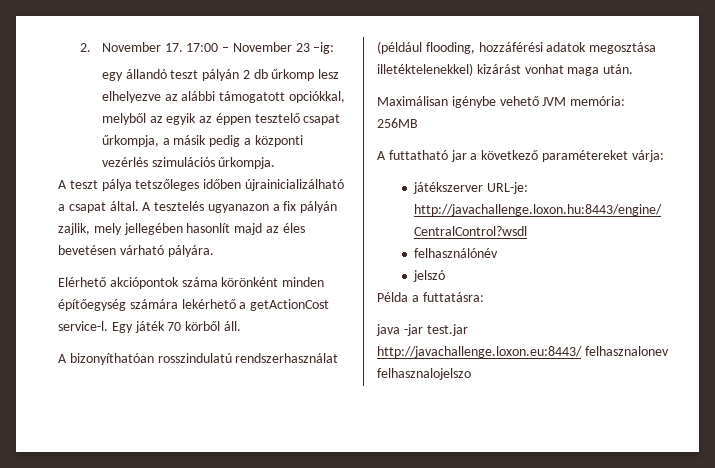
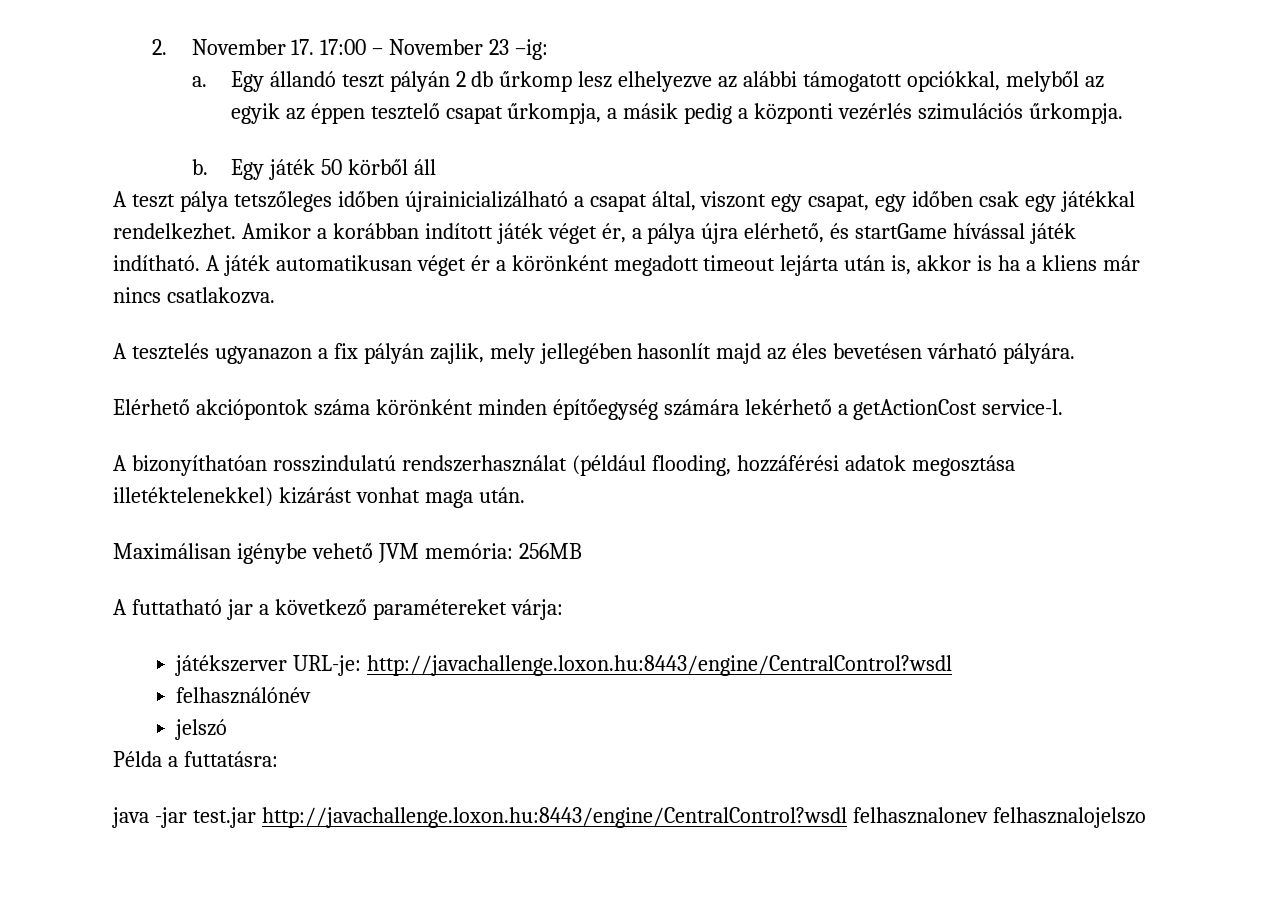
- egy állandó teszt pályán 2 db űrkomp lesz elhelyezve az alábbi támogatott opciókkal, melyből az egyik az éppen tesztelő csapat űrkompja, a másik pedig a központi vezérlés szimulációs űrkompja.
+ a. Egy állandó teszt pályán 2 db űrkomp lesz elhelyezve az alábbi támogatott opciókkal, melyből az egyik az éppen tesztelő csapat űrkompja, a másik pedig a központi vezérlés szimulációs űrkompja.
+ b. Egy játék 50 körből áll
- A teszt pálya tetszőleges időben újrainicializálható a csapat által. A tesztelés ugyanazon a fix pályán zajlik, mely jellegében hasonlít majd az éles bevetésen várható pályára.
+ A teszt pálya tetszőleges időben újrainicializálható a csapat által, viszont egy csapat, egy időben csak egy játékkal rendelkezhet. Amikor a korábban indított játék véget ér, a pálya újra elérhető, és startGame hívással játék indítható. A játék automatikusan véget ér a körönként megadott timeout lejárta után is, akkor is ha a kliens már nincs csatlakozva.
+ A tesztelés ugyanazon a fix pályán zajlik, mely jellegében hasonlít majd az éles bevetésen várható pályára.
- Egy játék 70 körből áll.
- java -jar test.jar http://javachallenge.loxon.eu:8443/ felhasznalonev felhasznalojelszo
+ java -jar test.jar http://javachallenge.loxon.hu:8443/engine/CentralControl?wsdl felhasznalonev felhasznalojelszo

